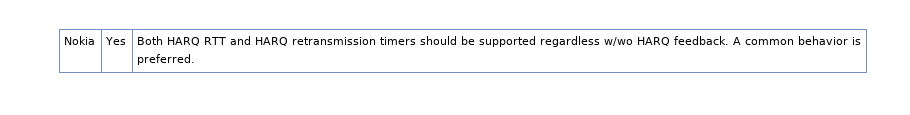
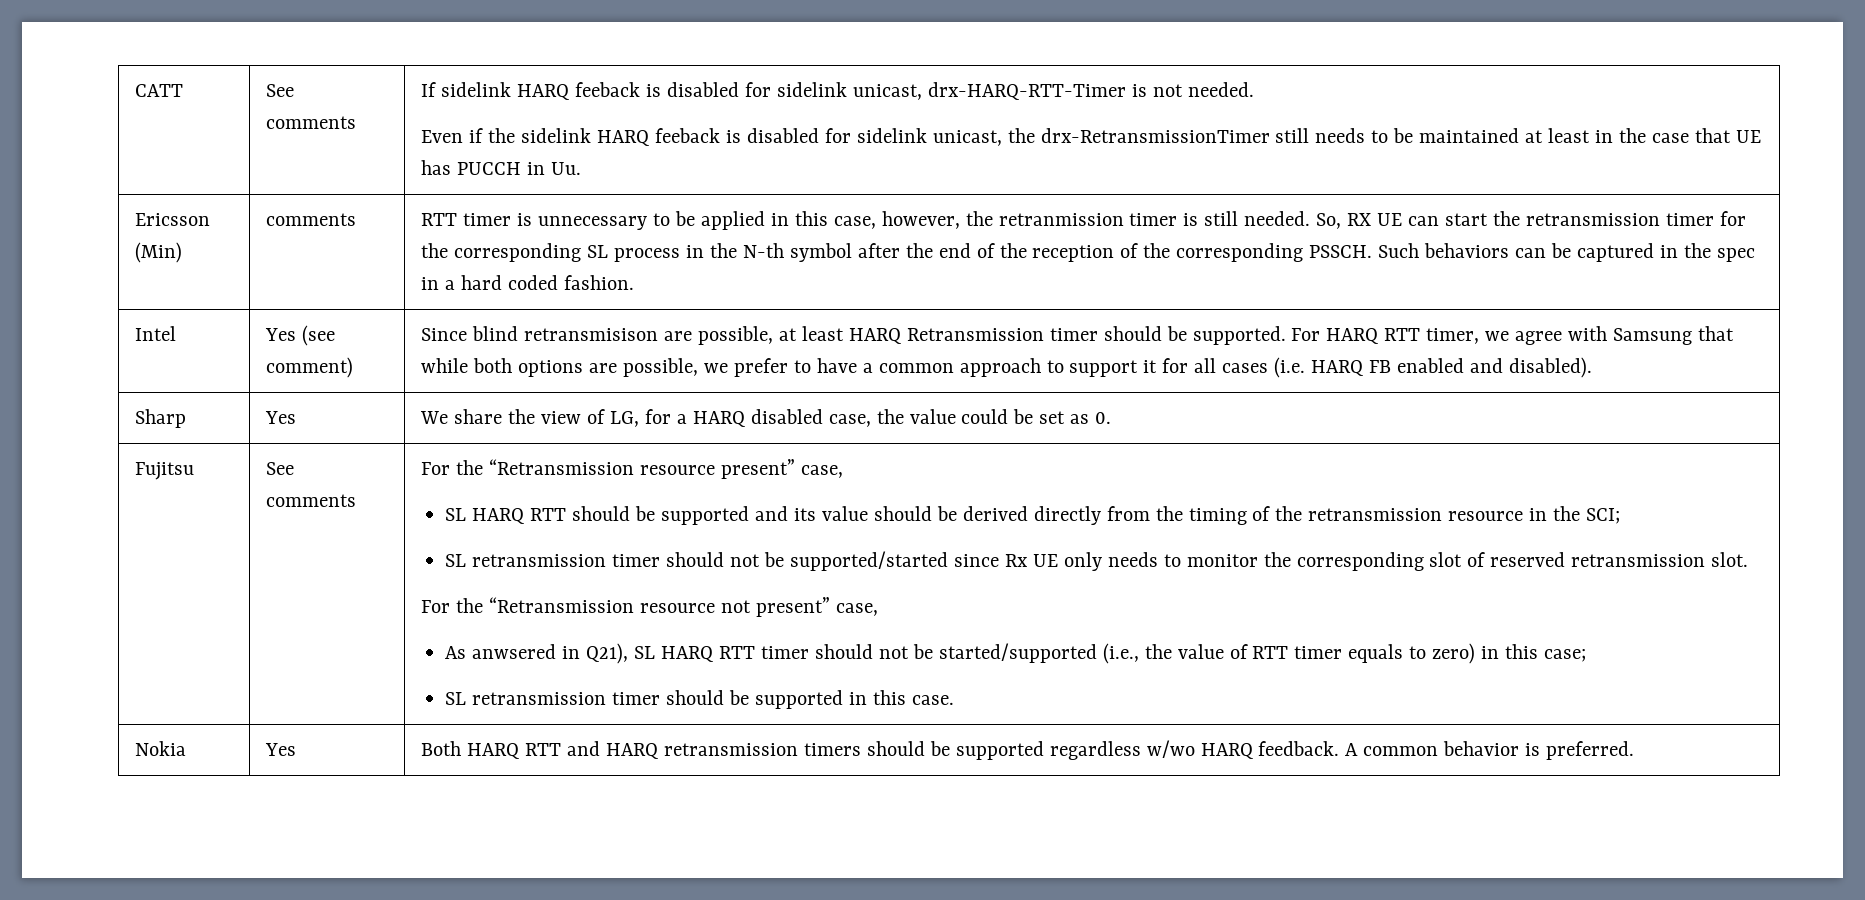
+ CATT | See comments | If sidelink HARQ feeback is disabled for sidelink unicast, drx-HARQ-RTT-Timer is not needed.
+ Even if the sidelink HARQ feeback is disabled for sidelink unicast, the drx-RetransmissionTimer still needs to be maintained at least in the case that UE has PUCCH in Uu.
+ Ericsson (Min) | comments | RTT timer is unnecessary to be applied in this case, however, the retranmission timer is still needed. So, RX UE can start the retransmission timer for the corresponding SL process in the N-th symbol after the end of the reception of the corresponding PSSCH. Such behaviors can be captured in the spec in a hard coded fashion.
+ Intel | Yes (see comment) | Since blind retransmisison are possible, at least HARQ Retransmission timer should be supported. For HARQ RTT timer, we agree with Samsung that while both options are possible, we prefer to have a common approach to support it for all cases (i.e. HARQ FB enabled and disabled).
+ Sharp | Yes | We share the view of LG, for a HARQ disabled case, the value could be set as 0.
+ Fujitsu | See comments | For the “Retransmission resource present” case,
+ SL HARQ RTT should be supported and its value should be derived directly from the timing of the retransmission resource in the SCI;
+ SL retransmission timer should not be supported/started since Rx UE only needs to monitor the corresponding slot of reserved retransmission slot.
+ For the “Retransmission resource not present” case,
+ As anwsered in Q21), SL HARQ RTT timer should not be started/supported (i.e., the value of RTT timer equals to zero) in this case;
+ SL retransmission timer should be supported in this case.

